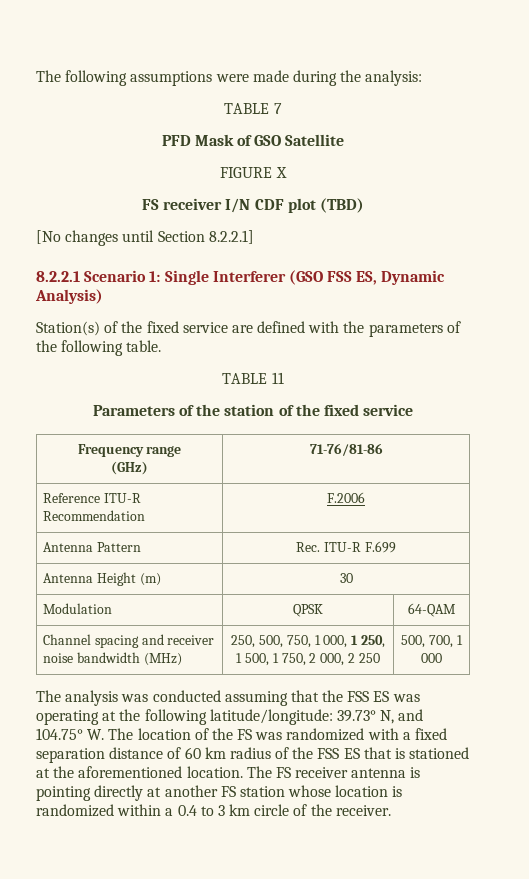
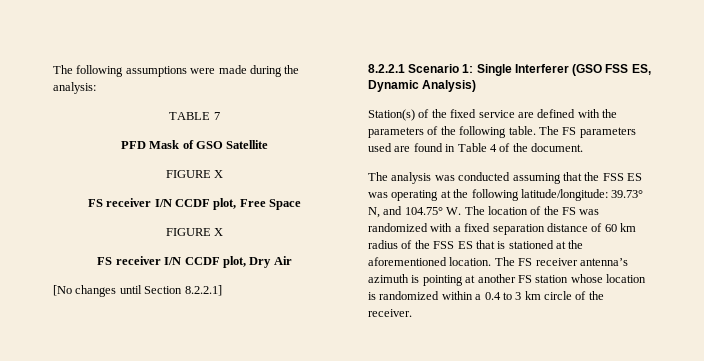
- FS receiver I/N CDF plot (TBD)
+ FS receiver I/N CCDF plot, Free Space
+ FIGURE X
+ FS receiver I/N CCDF plot, Dry Air
- Station(s) of the fixed service are defined with the parameters of the following table.
- TABLE 11
- Parameters of the station of the fixed service
- Frequency range
- (GHz) | 71-76/81-86
- Reference ITU-R Recommendation | F.2006
- Antenna Pattern | Rec. ITU-R F.699
- Antenna Height (m) | 30
- Modulation | QPSK | 64-QAM
- Channel spacing and receiver noise bandwidth (MHz) | 250, 500, 750, 1 000, 1 250, 1 500, 1 750, 2 000, 2 250 | 500, 700, 1 000
+ Station(s) of the fixed service are defined with the parameters of the following table. The FS parameters used are found in Table 4 of the document.
- The FS receiver antenna is pointing directly at another FS station whose location is randomized within a 0.4 to 3 km circle of the receiver.
+ The FS receiver antenna’s azimuth is pointing at another FS station whose location is randomized within a 0.4 to 3 km circle of the receiver.

